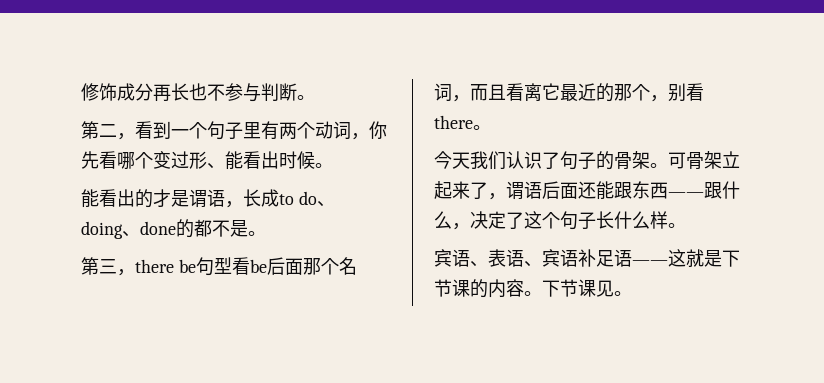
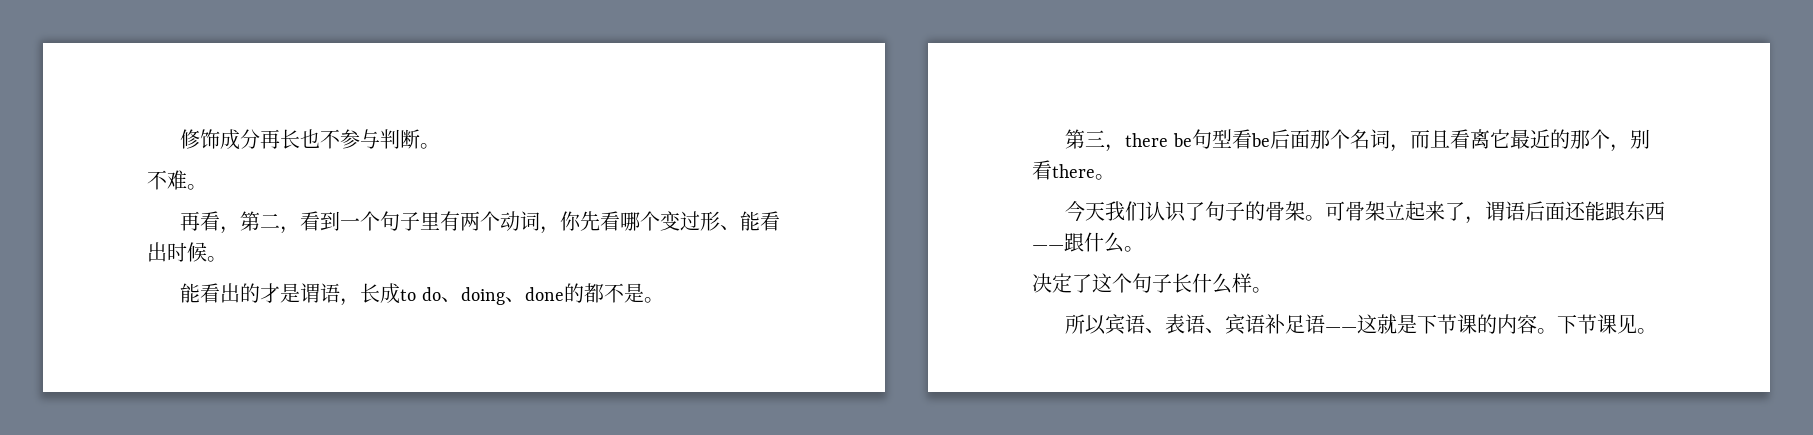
- 第二，看到一个句子里有两个动词，你先看哪个变过形、能看出时候。
+ 不难。
+ 再看，第二，看到一个句子里有两个动词，你先看哪个变过形、能看出时候。
- 可骨架立起来了，谓语后面还能跟东西——跟什么，决定了这个句子长什么样。
+ 可骨架立起来了，谓语后面还能跟东西——跟什么。
+ 决定了这个句子长什么样。
- 宾语、表语、宾语补足语——这就是下节课的内容。
+ 所以宾语、表语、宾语补足语——这就是下节课的内容。

